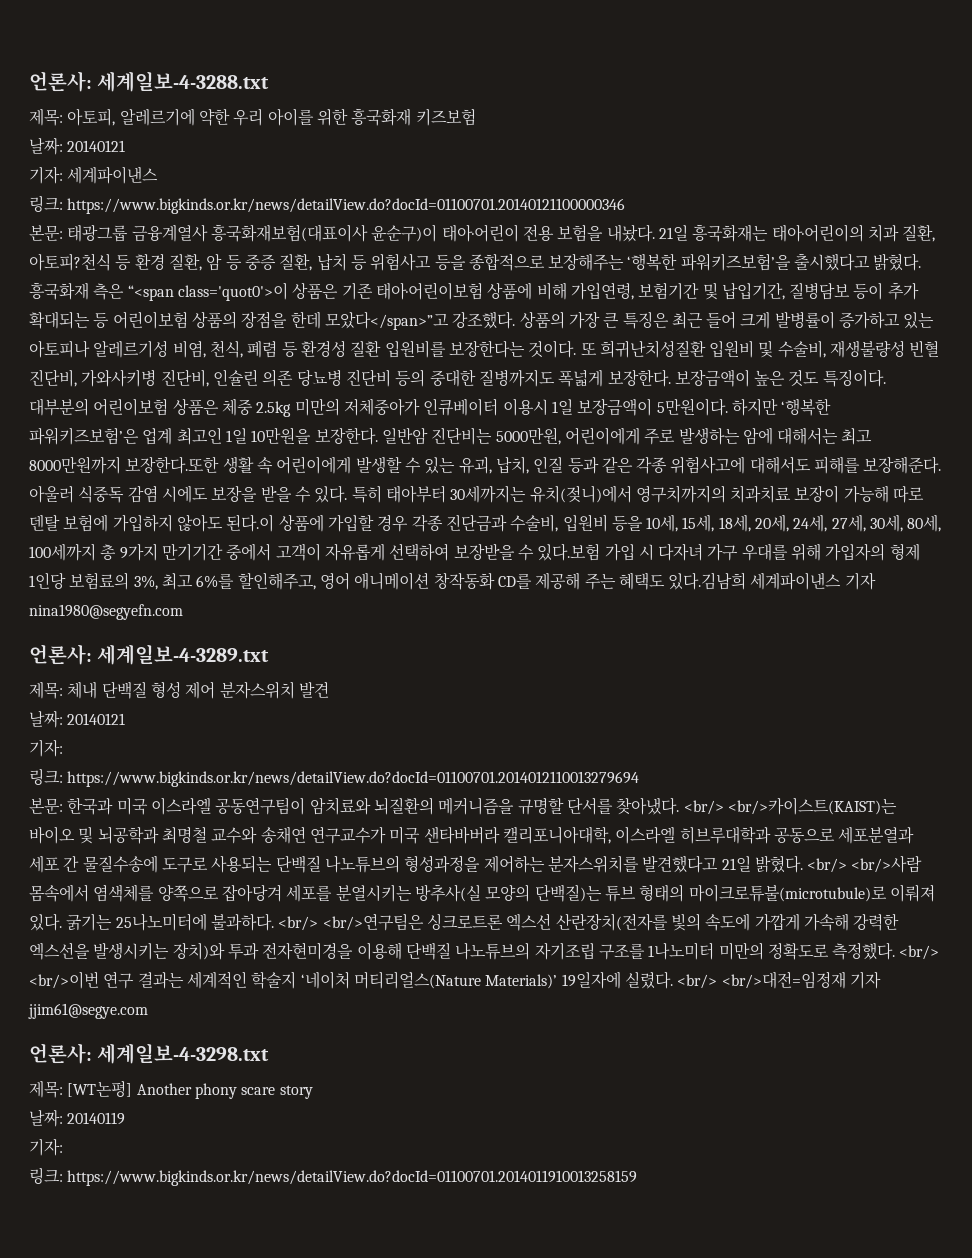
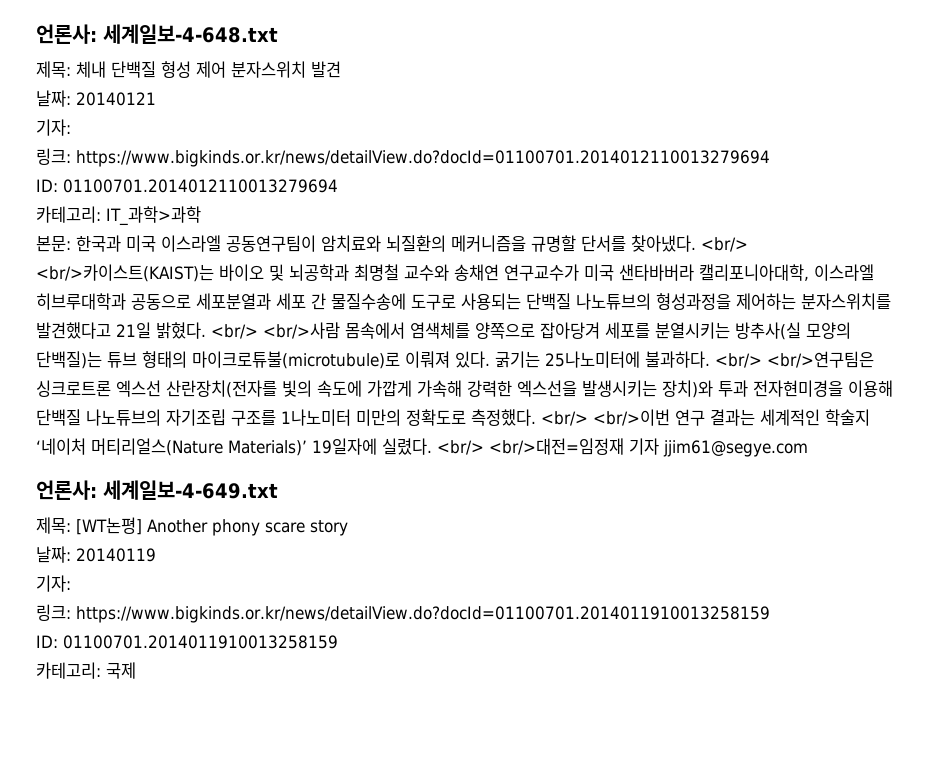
- 언론사: 세계일보-4-3288.txt
- 제목: 아토피, 알레르기에 약한 우리 아이를 위한 흥국화재 키즈보험
- 날짜: 20140121
- 기자: 세계파이낸스
- 링크: https://www.bigkinds.or.kr/news/detailView.do?docId=01100701.20140121100000346
- 본문: 태광그룹 금융계열사 흥국화재보험(대표이사 윤순구)이 태아·어린이 전용 보험을 내놨다. 21일 흥국화재는 태아·어린이의 치과 질환, 아토피?천식 등 환경 질환, 암 등 중증 질환, 납치 등 위험사고 등을 종합적으로 보장해주는 ‘행복한 파워키즈보험’을 출시했다고 밝혔다. 흥국화재 측은 “<span class='quot0'>이 상품은 기존 태아·어린이보험 상품에 비해 가입연령, 보험기간 및 납입기간, 질병담보 등이 추가 확대되는 등 어린이보험 상품의 장점을 한데 모았다</span>”고 강조했다. 상품의 가장 큰 특징은 최근 들어 크게 발병률이 증가하고 있는 아토피나 알레르기성 비염, 천식, 폐렴 등 환경성 질환 입원비를 보장한다는 것이다. 또 희귀난치성질환 입원비 및 수술비, 재생불량성 빈혈 진단비, 가와사키병 진단비, 인슐린 의존 당뇨병 진단비 등의 중대한 질병까지도 폭넓게 보장한다. 보장금액이 높은 것도 특징이다. 대부분의 어린이보험 상품은 체중 2.5kg 미만의 저체중아가 인큐베이터 이용시 1일 보장금액이 5만원이다. 하지만 ‘행복한 파워키즈보험’은 업계 최고인 1일 10만원을 보장한다. 일반암 진단비는 5000만원, 어린이에게 주로 발생하는 암에 대해서는 최고 8000만원까지 보장한다.또한 생활 속 어린이에게 발생할 수 있는 유괴, 납치, 인질 등과 같은 각종 위험사고에 대해서도 피해를 보장해준다. 아울러 식중독 감염 시에도 보장을 받을 수 있다. 특히 태아부터 30세까지는 유치(젖니)에서 영구치까지의 치과치료 보장이 가능해 따로 덴탈 보험에 가입하지 않아도 된다.이 상품에 가입할 경우 각종 진단금과 수술비, 입원비 등을 10세, 15세, 18세, 20세, 24세, 27세, 30세, 80세, 100세까지 총 9가지 만기기간 중에서 고객이 자유롭게 선택하여 보장받을 수 있다.보험 가입 시 다자녀 가구 우대를 위해 가입자의 형제 1인당 보험료의 3%, 최고 6%를 할인해주고, 영어 애니메이션 창작동화 CD를 제공해 주는 혜택도 있다.김남희 세계파이낸스 기자 nina1980@segyefn.com
- 언론사: 세계일보-4-3289.txt
+ 언론사: 세계일보-4-648.txt
+ ID: 01100701.2014012110013279694
+ 카테고리: IT_과학>과학
- 언론사: 세계일보-4-3298.txt
+ 언론사: 세계일보-4-649.txt
+ ID: 01100701.2014011910013258159
+ 카테고리: 국제

